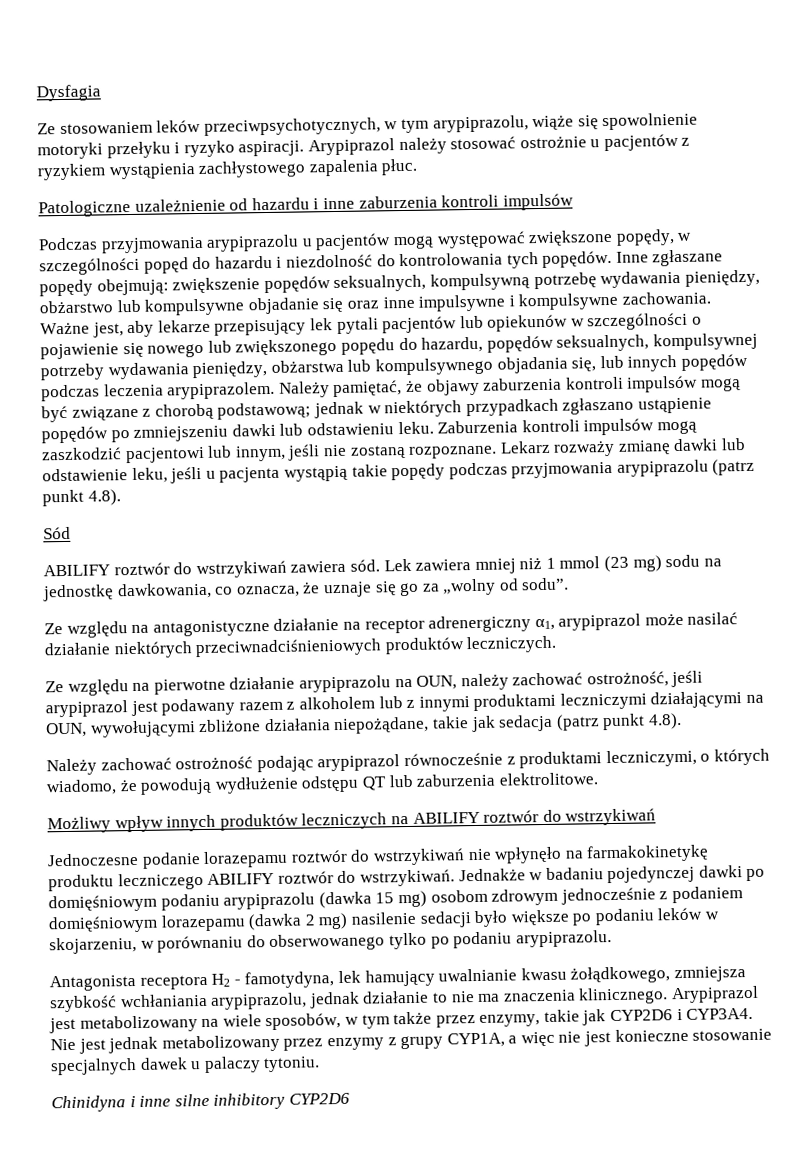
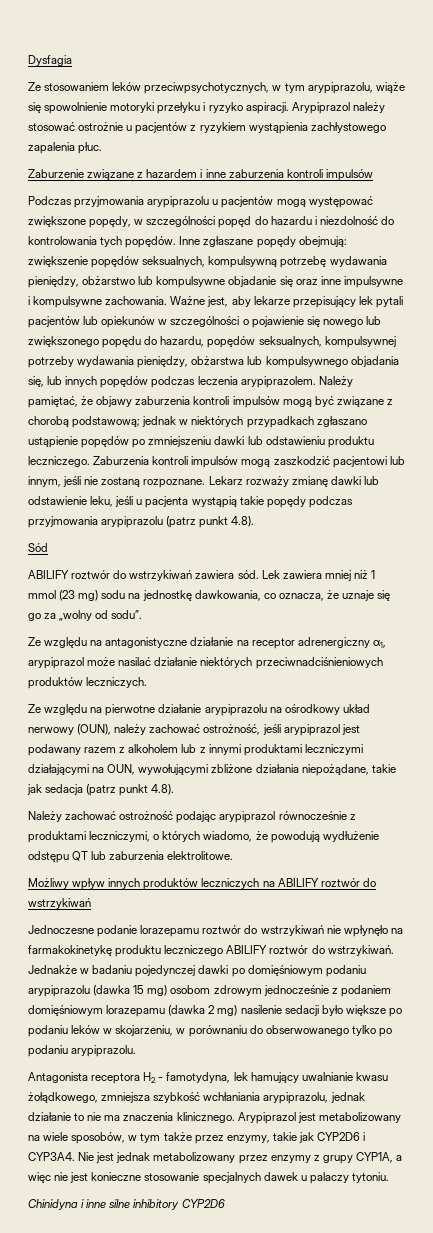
- Patologiczne uzależnienie od hazardu i inne zaburzenia kontroli impulsów
+ Zaburzenie związane z hazardem i inne zaburzenia kontroli impulsów
- Należy pamiętać, że objawy zaburzenia kontroli impulsów mogą być związane z chorobą podstawową; jednak w niektórych przypadkach zgłaszano ustąpienie popędów po zmniejszeniu dawki lub odstawieniu leku.
+ Należy pamiętać, że objawy zaburzenia kontroli impulsów mogą być związane z chorobą podstawową; jednak w niektórych przypadkach zgłaszano ustąpienie popędów po zmniejszeniu dawki lub odstawieniu produktu leczniczego.
- Ze względu na pierwotne działanie arypiprazolu na OUN, należy zachować ostrożność, jeśli arypiprazol jest podawany razem z alkoholem lub z innymi produktami leczniczymi działającymi na OUN, wywołującymi zbliżone działania niepożądane, takie jak sedacja (patrz punkt 4.8).
+ Ze względu na pierwotne działanie arypiprazolu na ośrodkowy układ nerwowy (OUN), należy zachować ostrożność, jeśli arypiprazol jest podawany razem z alkoholem lub z innymi produktami leczniczymi działającymi na OUN, wywołującymi zbliżone działania niepożądane, takie jak sedacja (patrz punkt 4.8).

